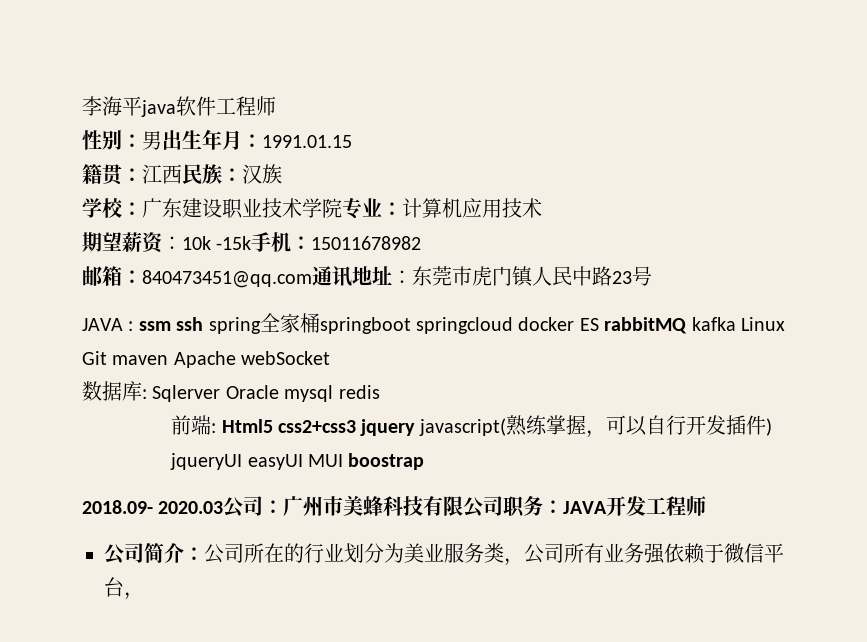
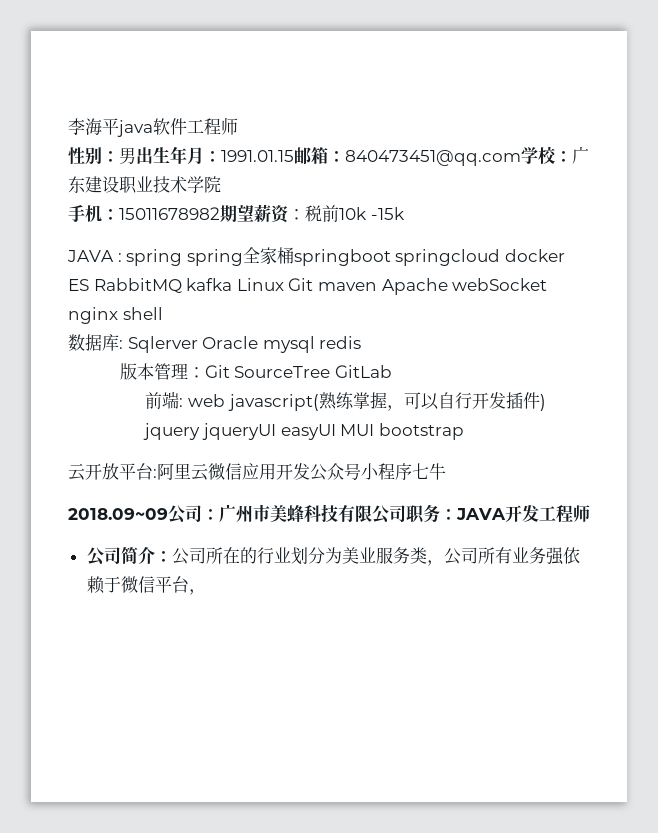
- 性别：男出生年月：1991.01.15
- 籍贯：江西民族：汉族
- 学校：广东建设职业技术学院专业：计算机应用技术
- 期望薪资：10k -15k手机：15011678982
- 邮箱：840473451@qq.com通讯地址：东莞市虎门镇人民中路23号
+ 性别：男出生年月：1991.01.15邮箱：840473451@qq.com学校：广东建设职业技术学院
+ 手机：15011678982期望薪资：税前10k -15k
- JAVA : ssm ssh spring全家桶springboot springcloud docker ES rabbitMQ kafka Linux Git maven Apache webSocket
+ JAVA : spring spring全家桶springboot springcloud docker ES RabbitMQ kafka Linux Git maven Apache webSocket nginx shell
+ 版本管理：Git SourceTree GitLab
- 前端: Html5 css2+css3 jquery javascript(熟练掌握，可以自行开发插件) jqueryUI easyUI MUI boostrap
- 2018.09- 2020.03公司：广州市美蜂科技有限公司职务：JAVA开发工程师
+ 前端: web javascript(熟练掌握，可以自行开发插件) jquery jqueryUI easyUI MUI bootstrap
+ 云开放平台:阿里云微信应用开发公众号小程序七牛
+ 2018.09~09公司：广州市美蜂科技有限公司职务：JAVA开发工程师

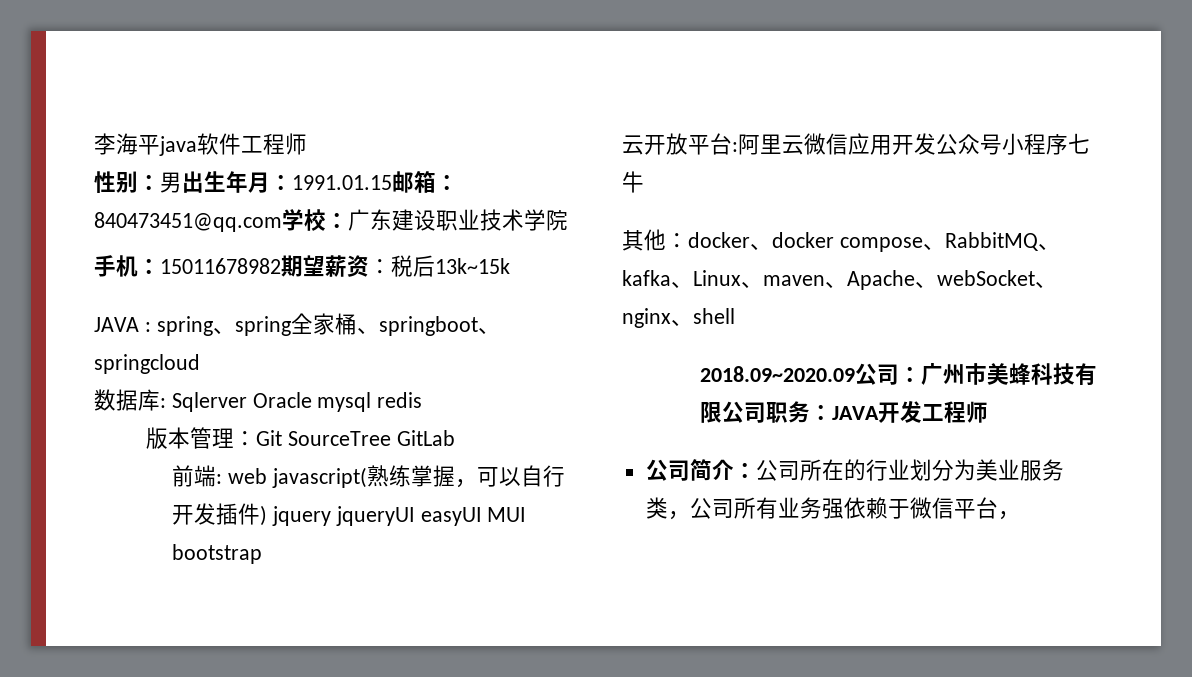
- 手机：15011678982期望薪资：税前10k -15k
+ 手机：15011678982期望薪资：税后13k~15k
- JAVA : spring spring全家桶springboot springcloud docker ES RabbitMQ kafka Linux Git maven Apache webSocket nginx shell
+ JAVA : spring、spring全家桶、springboot、springcloud
- 2018.09~09公司：广州市美蜂科技有限公司职务：JAVA开发工程师
+ 其他：docker、docker compose、RabbitMQ、kafka、Linux、maven、Apache、webSocket、nginx、shell
+ 2018.09~2020.09公司：广州市美蜂科技有限公司职务：JAVA开发工程师

